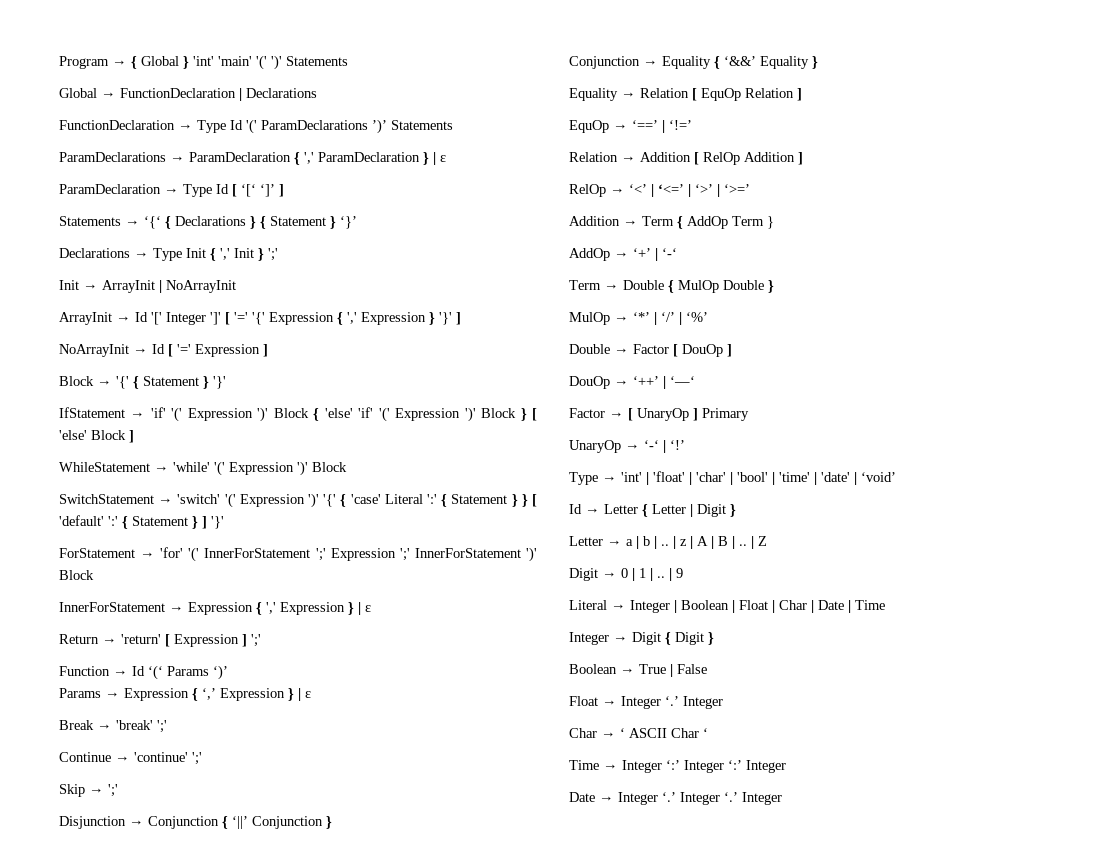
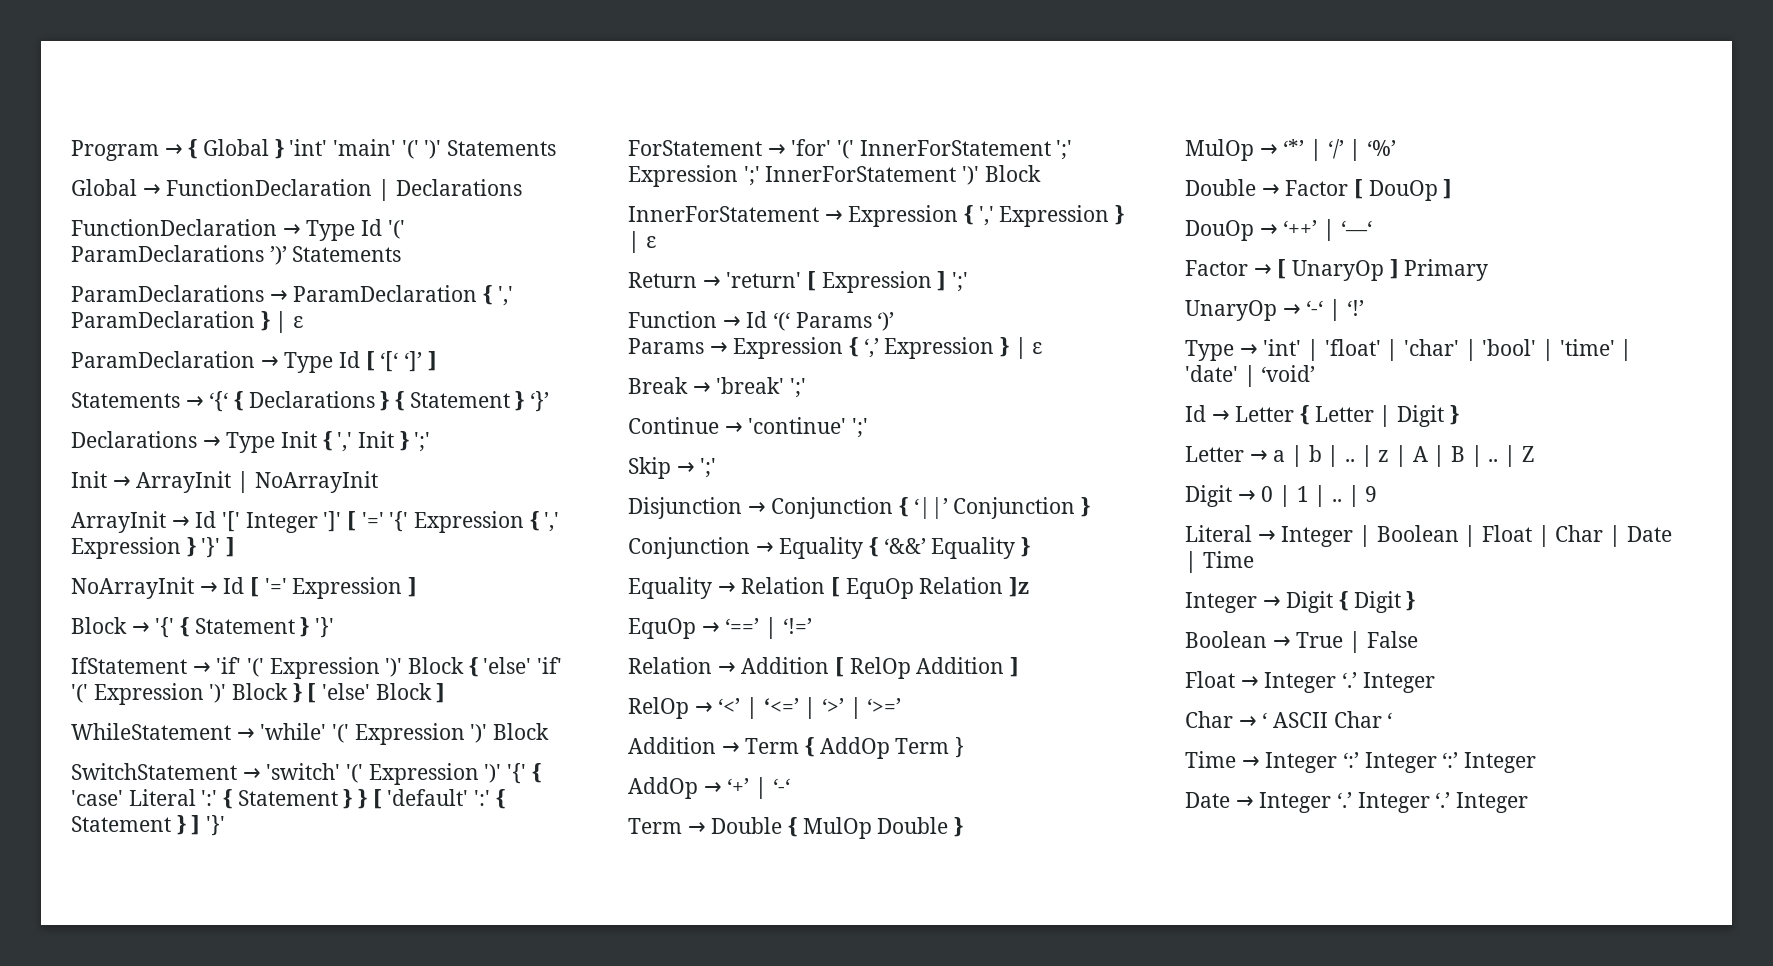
- Equality → Relation [ EquOp Relation ]
+ Equality → Relation [ EquOp Relation ]z

